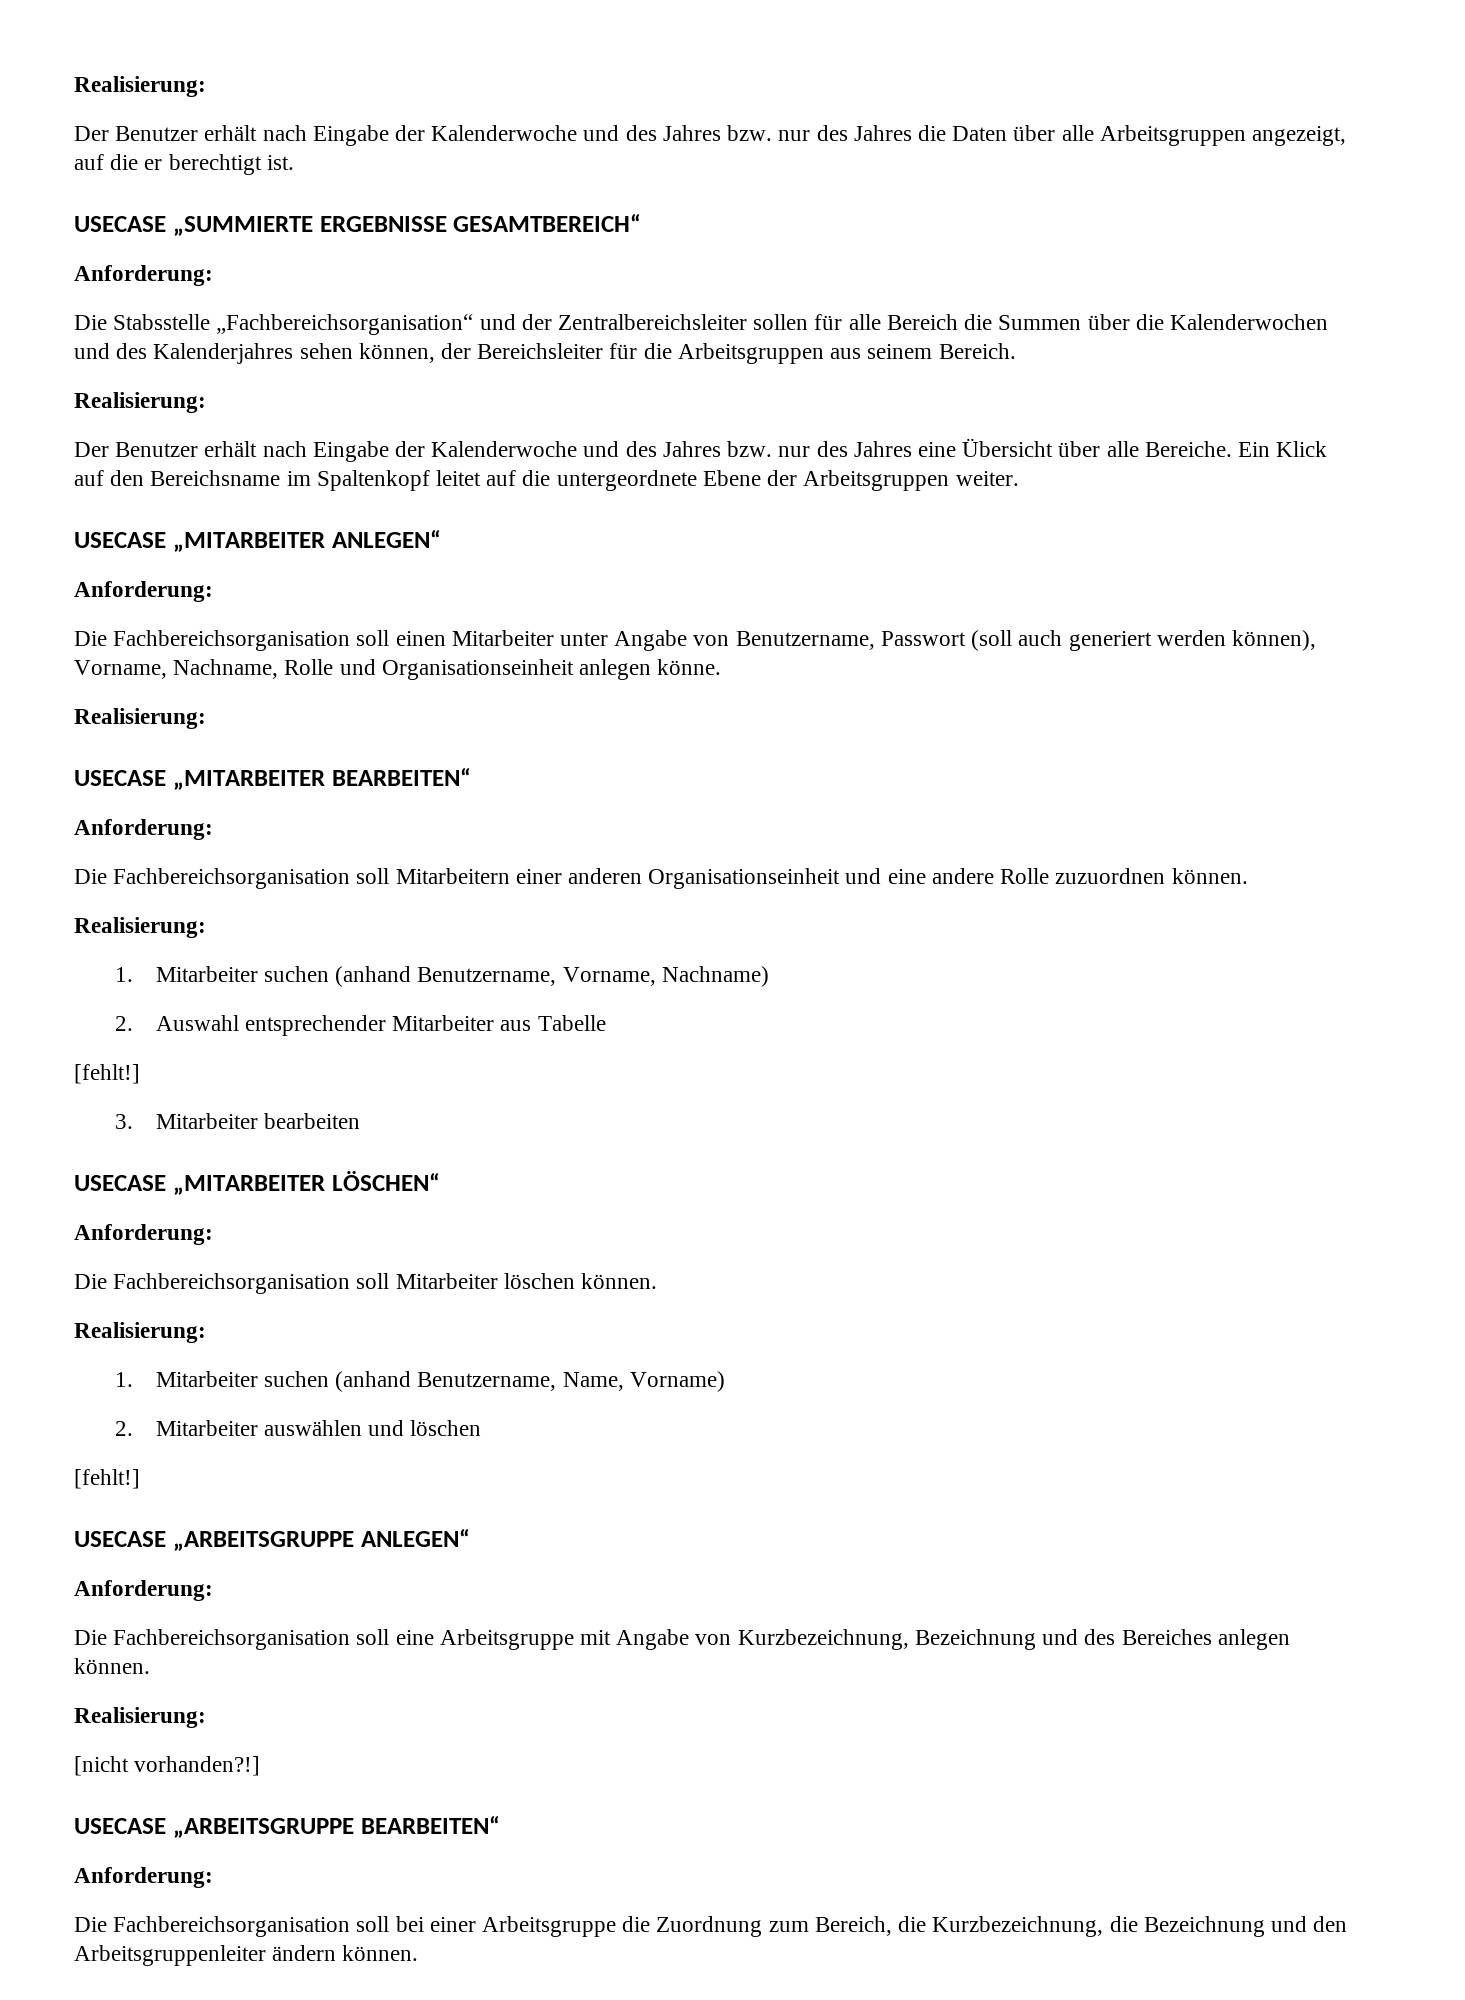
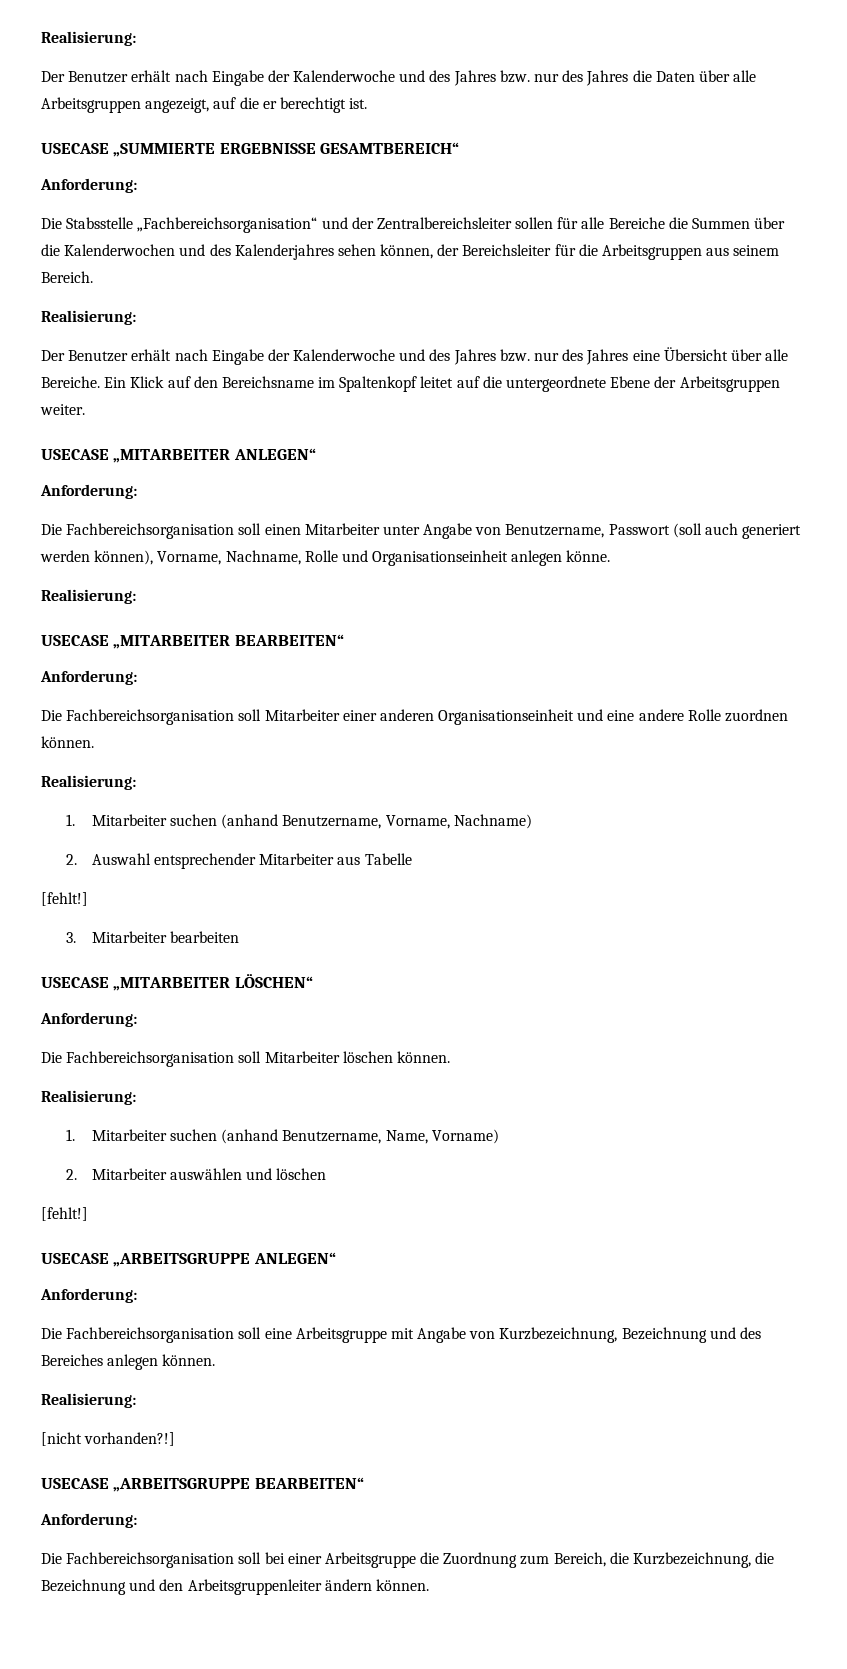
- Die Stabsstelle „Fachbereichsorganisation“ und der Zentralbereichsleiter sollen für alle Bereich die Summen über die Kalenderwochen und des Kalenderjahres sehen können, der Bereichsleiter für die Arbeitsgruppen aus seinem Bereich.
+ Die Stabsstelle „Fachbereichsorganisation“ und der Zentralbereichsleiter sollen für alle Bereiche die Summen über die Kalenderwochen und des Kalenderjahres sehen können, der Bereichsleiter für die Arbeitsgruppen aus seinem Bereich.
- Die Fachbereichsorganisation soll Mitarbeitern einer anderen Organisationseinheit und eine andere Rolle zuzuordnen können.
+ Die Fachbereichsorganisation soll Mitarbeiter einer anderen Organisationseinheit und eine andere Rolle zuordnen können.

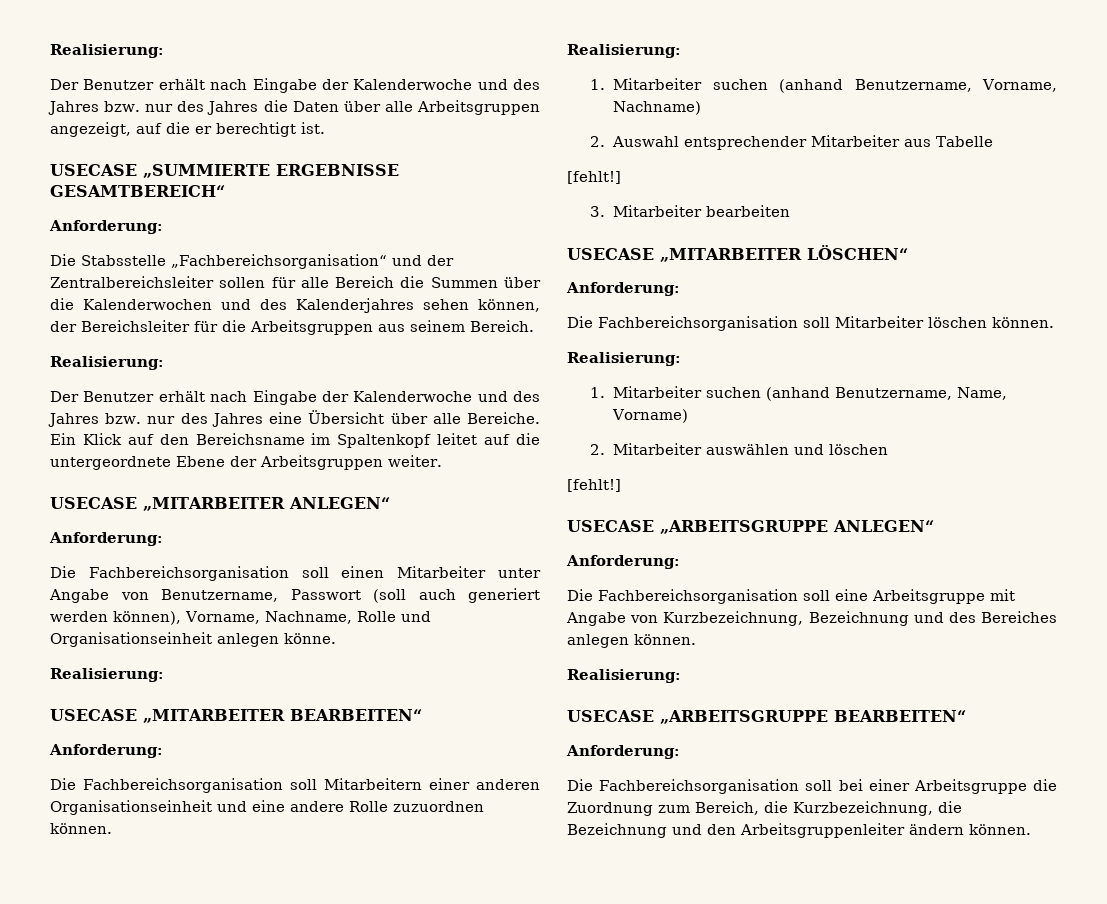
- Die Stabsstelle „Fachbereichsorganisation“ und der Zentralbereichsleiter sollen für alle Bereiche die Summen über die Kalenderwochen und des Kalenderjahres sehen können, der Bereichsleiter für die Arbeitsgruppen aus seinem Bereich.
+ Die Stabsstelle „Fachbereichsorganisation“ und der Zentralbereichsleiter sollen für alle Bereich die Summen über die Kalenderwochen und des Kalenderjahres sehen können, der Bereichsleiter für die Arbeitsgruppen aus seinem Bereich.
- Die Fachbereichsorganisation soll Mitarbeiter einer anderen Organisationseinheit und eine andere Rolle zuordnen können.
+ Die Fachbereichsorganisation soll Mitarbeitern einer anderen Organisationseinheit und eine andere Rolle zuzuordnen können.
- [nicht vorhanden?!]

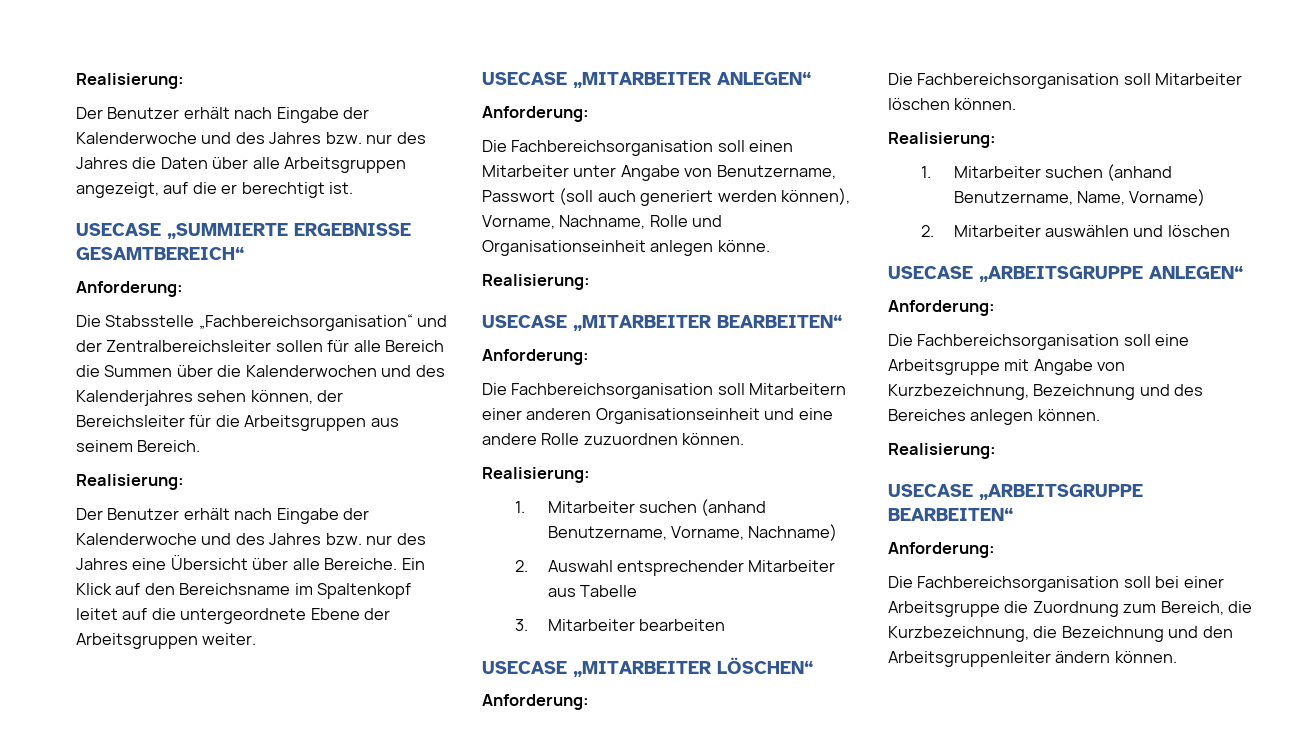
  2. Auswahl entsprechender Mitarbeiter aus Tabelle
- [fehlt!]
  2. Mitarbeiter auswählen und löschen
- [fehlt!]

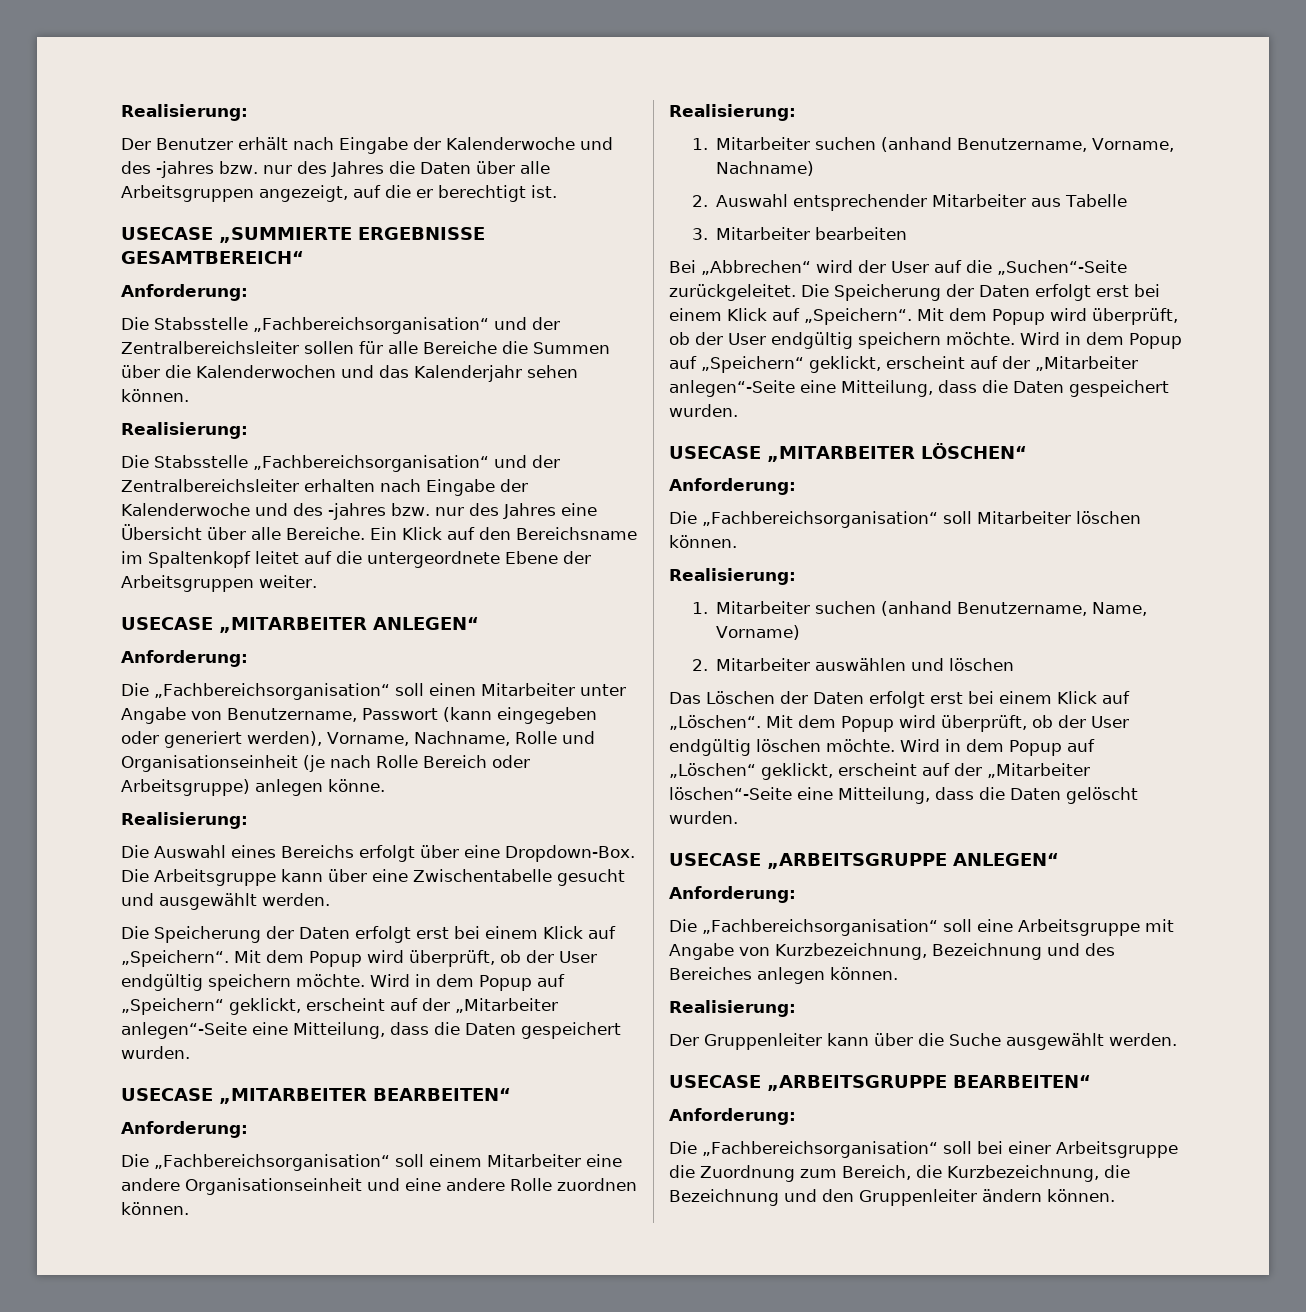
- Der Benutzer erhält nach Eingabe der Kalenderwoche und des Jahres bzw. nur des Jahres die Daten über alle Arbeitsgruppen angezeigt, auf die er berechtigt ist.
+ Der Benutzer erhält nach Eingabe der Kalenderwoche und des -jahres bzw. nur des Jahres die Daten über alle Arbeitsgruppen angezeigt, auf die er berechtigt ist.
- Die Stabsstelle „Fachbereichsorganisation“ und der Zentralbereichsleiter sollen für alle Bereich die Summen über die Kalenderwochen und des Kalenderjahres sehen können, der Bereichsleiter für die Arbeitsgruppen aus seinem Bereich.
+ Die Stabsstelle „Fachbereichsorganisation“ und der Zentralbereichsleiter sollen für alle Bereiche die Summen über die Kalenderwochen und das Kalenderjahr sehen können.
  Realisierung:
- Der Benutzer erhält nach Eingabe der Kalenderwoche und des Jahres bzw. nur des Jahres eine Übersicht über alle Bereiche.
+ Die Stabsstelle „Fachbereichsorganisation“ und der Zentralbereichsleiter erhalten nach Eingabe der Kalenderwoche und des -jahres bzw. nur des Jahres eine Übersicht über alle Bereiche.
- Die Fachbereichsorganisation soll einen Mitarbeiter unter Angabe von Benutzername, Passwort (soll auch generiert werden können), Vorname, Nachname, Rolle und Organisationseinheit anlegen könne.
+ Die „Fachbereichsorganisation“ soll einen Mitarbeiter unter Angabe von Benutzername, Passwort (kann eingegeben oder generiert werden), Vorname, Nachname, Rolle und Organisationseinheit (je nach Rolle Bereich oder Arbeitsgruppe) anlegen könne.
  Realisierung:
+ Die Auswahl eines Bereichs erfolgt über eine Dropdown-Box. Die Arbeitsgruppe kann über eine Zwischentabelle gesucht und ausgewählt werden.
+ Die Speicherung der Daten erfolgt erst bei einem Klick auf „Speichern“. Mit dem Popup wird überprüft, ob der User endgültig speichern möchte. Wird in dem Popup auf „Speichern“ geklickt, erscheint auf der „Mitarbeiter anlegen“-Seite eine Mitteilung, dass die Daten gespeichert wurden.
- Die Fachbereichsorganisation soll Mitarbeitern einer anderen Organisationseinheit und eine andere Rolle zuzuordnen können.
+ Die „Fachbereichsorganisation“ soll einem Mitarbeiter eine andere Organisationseinheit und eine andere Rolle zuordnen können.
+ Bei „Abbrechen“ wird der User auf die „Suchen“-Seite zurückgeleitet. Die Speicherung der Daten erfolgt erst bei einem Klick auf „Speichern“. Mit dem Popup wird überprüft, ob der User endgültig speichern möchte. Wird in dem Popup auf „Speichern“ geklickt, erscheint auf der „Mitarbeiter anlegen“-Seite eine Mitteilung, dass die Daten gespeichert wurden.
- Die Fachbereichsorganisation soll Mitarbeiter löschen können.
+ Die „Fachbereichsorganisation“ soll Mitarbeiter löschen können.
+ Das Löschen der Daten erfolgt erst bei einem Klick auf „Löschen“. Mit dem Popup wird überprüft, ob der User endgültig löschen möchte. Wird in dem Popup auf „Löschen“ geklickt, erscheint auf der „Mitarbeiter löschen“-Seite eine Mitteilung, dass die Daten gelöscht wurden.
- Die Fachbereichsorganisation soll eine Arbeitsgruppe mit Angabe von Kurzbezeichnung, Bezeichnung und des Bereiches anlegen können.
+ Die „Fachbereichsorganisation“ soll eine Arbeitsgruppe mit Angabe von Kurzbezeichnung, Bezeichnung und des Bereiches anlegen können.
+ Der Gruppenleiter kann über die Suche ausgewählt werden.
- Die Fachbereichsorganisation soll bei einer Arbeitsgruppe die Zuordnung zum Bereich, die Kurzbezeichnung, die Bezeichnung und den Arbeitsgruppenleiter ändern können.
+ Die „Fachbereichsorganisation“ soll bei einer Arbeitsgruppe die Zuordnung zum Bereich, die Kurzbezeichnung, die Bezeichnung und den Gruppenleiter ändern können.

